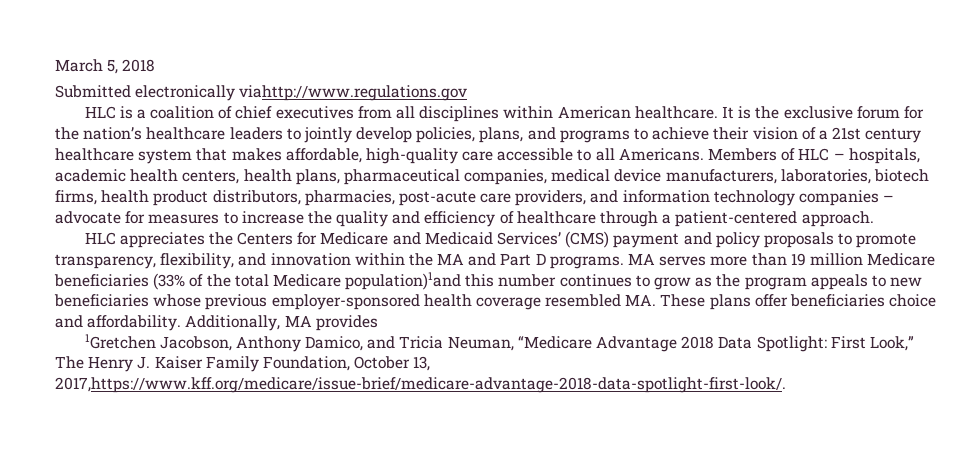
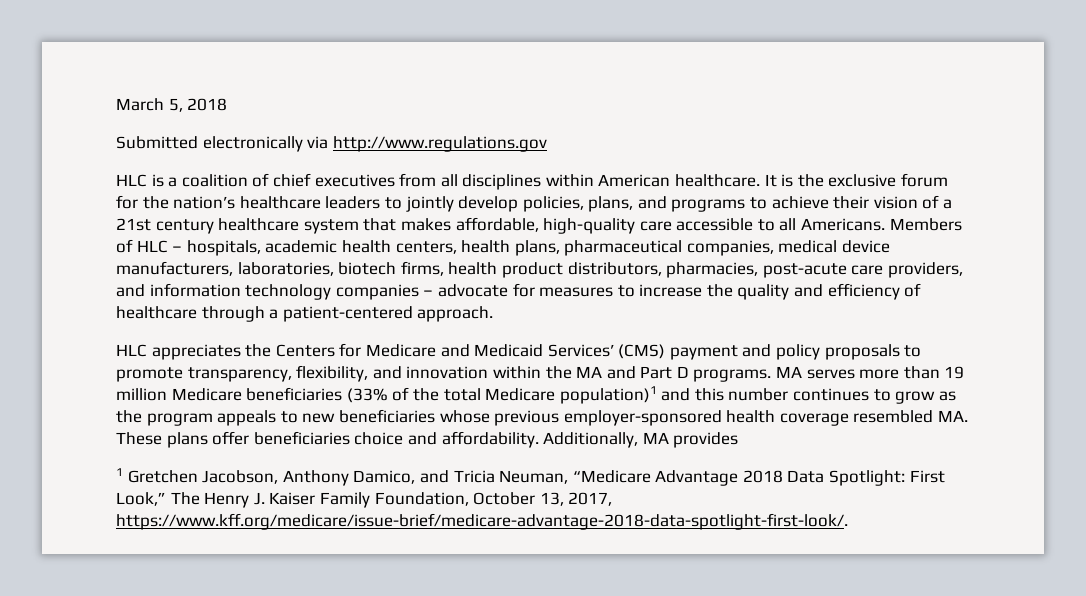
- Submitted electronically viahttp://www.regulations.gov
+ Submitted electronically via http://www.regulations.gov
- MA serves more than 19 million Medicare beneficiaries (33% of the total Medicare population)1and this number continues to grow as the program appeals to new beneficiaries whose previous employer-sponsored health coverage resembled MA. These plans offer beneficiaries choice and affordability.
+ MA serves more than 19 million Medicare beneficiaries (33% of the total Medicare population)1 and this number continues to grow as the program appeals to new beneficiaries whose previous employer-sponsored health coverage resembled MA. These plans offer beneficiaries choice and affordability.
- 1Gretchen Jacobson, Anthony Damico, and Tricia Neuman, “Medicare Advantage 2018 Data Spotlight: First Look,” The Henry J. Kaiser Family Foundation, October 13, 2017,https://www.kff.org/medicare/issue-brief/medicare-advantage-2018-data-spotlight-first-look/.
+ 1 Gretchen Jacobson, Anthony Damico, and Tricia Neuman, “Medicare Advantage 2018 Data Spotlight: First Look,” The Henry J. Kaiser Family Foundation, October 13, 2017, https://www.kff.org/medicare/issue-brief/medicare-advantage-2018-data-spotlight-first-look/.

